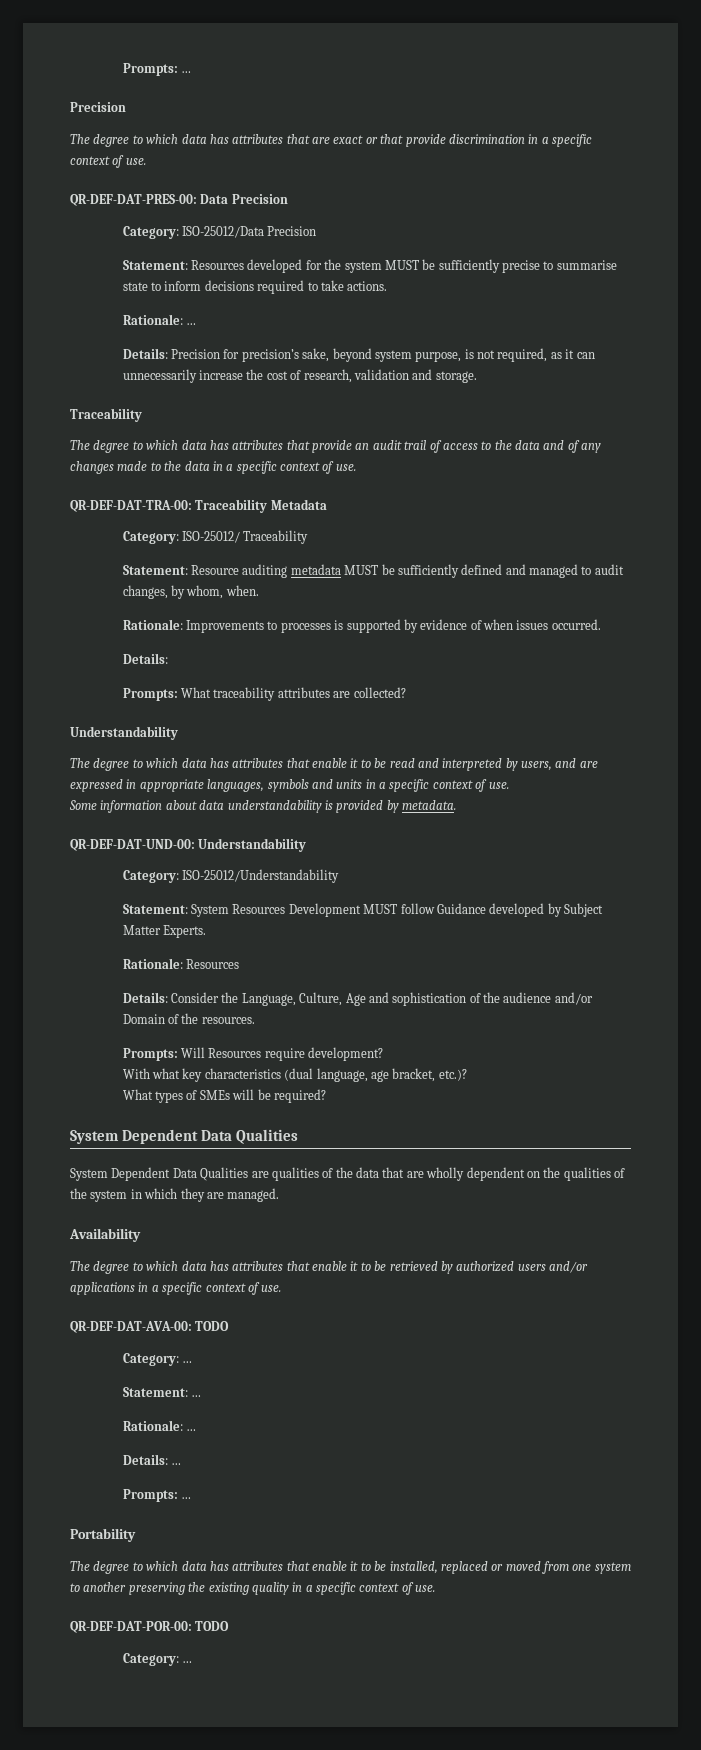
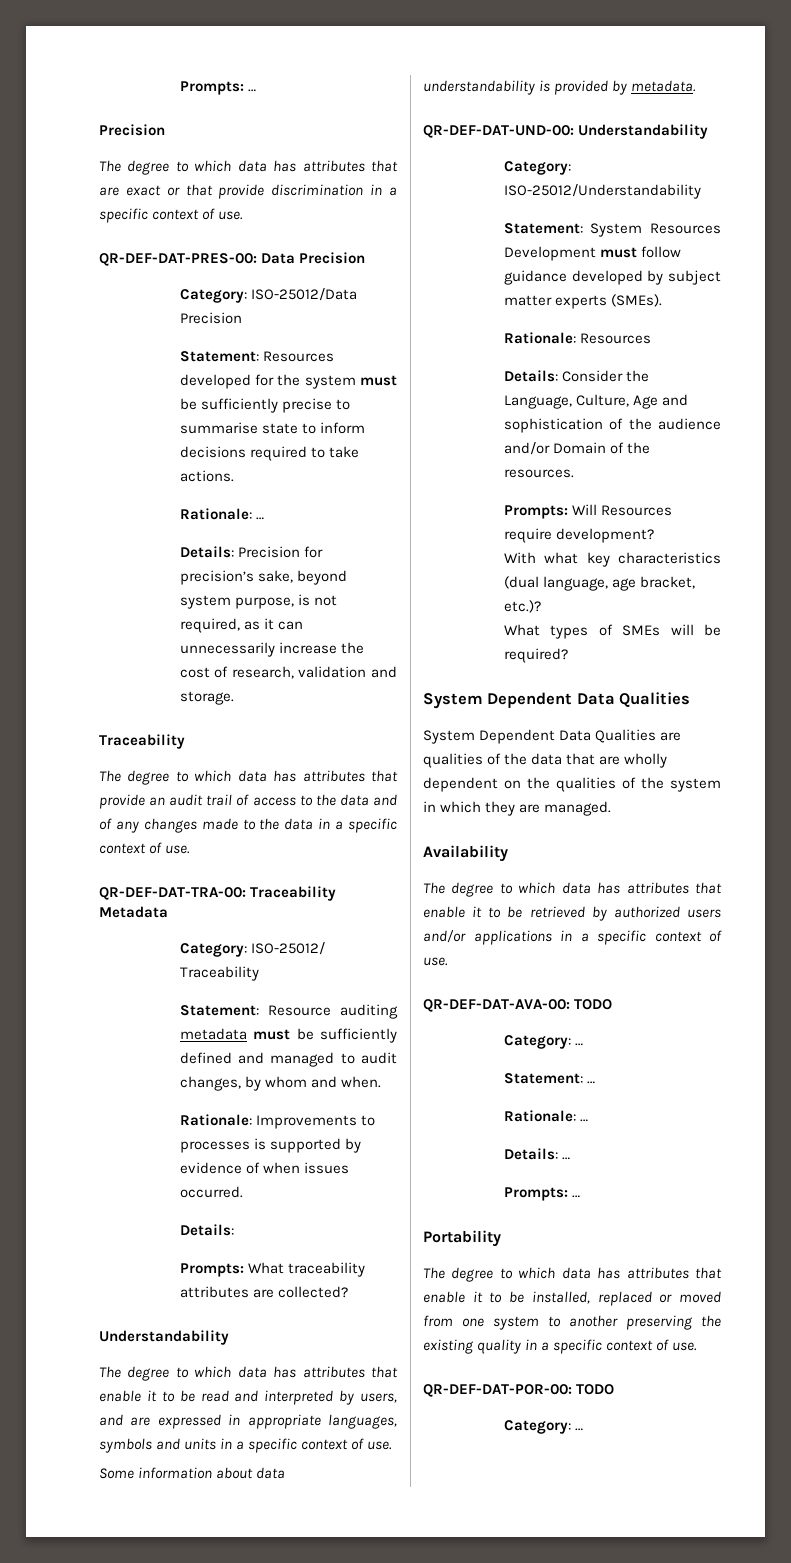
- Statement: Resources developed for the system MUST be sufficiently precise to summarise state to inform decisions required to take actions.
+ Statement: Resources developed for the system must be sufficiently precise to summarise state to inform decisions required to take actions.
- Statement: Resource auditing metadata MUST be sufficiently defined and managed to audit changes, by whom, when.
+ Statement: Resource auditing metadata must be sufficiently defined and managed to audit changes, by whom and when.
- Statement: System Resources Development MUST follow Guidance developed by Subject Matter Experts.
+ Statement: System Resources Development must follow guidance developed by subject matter experts (SMEs).

